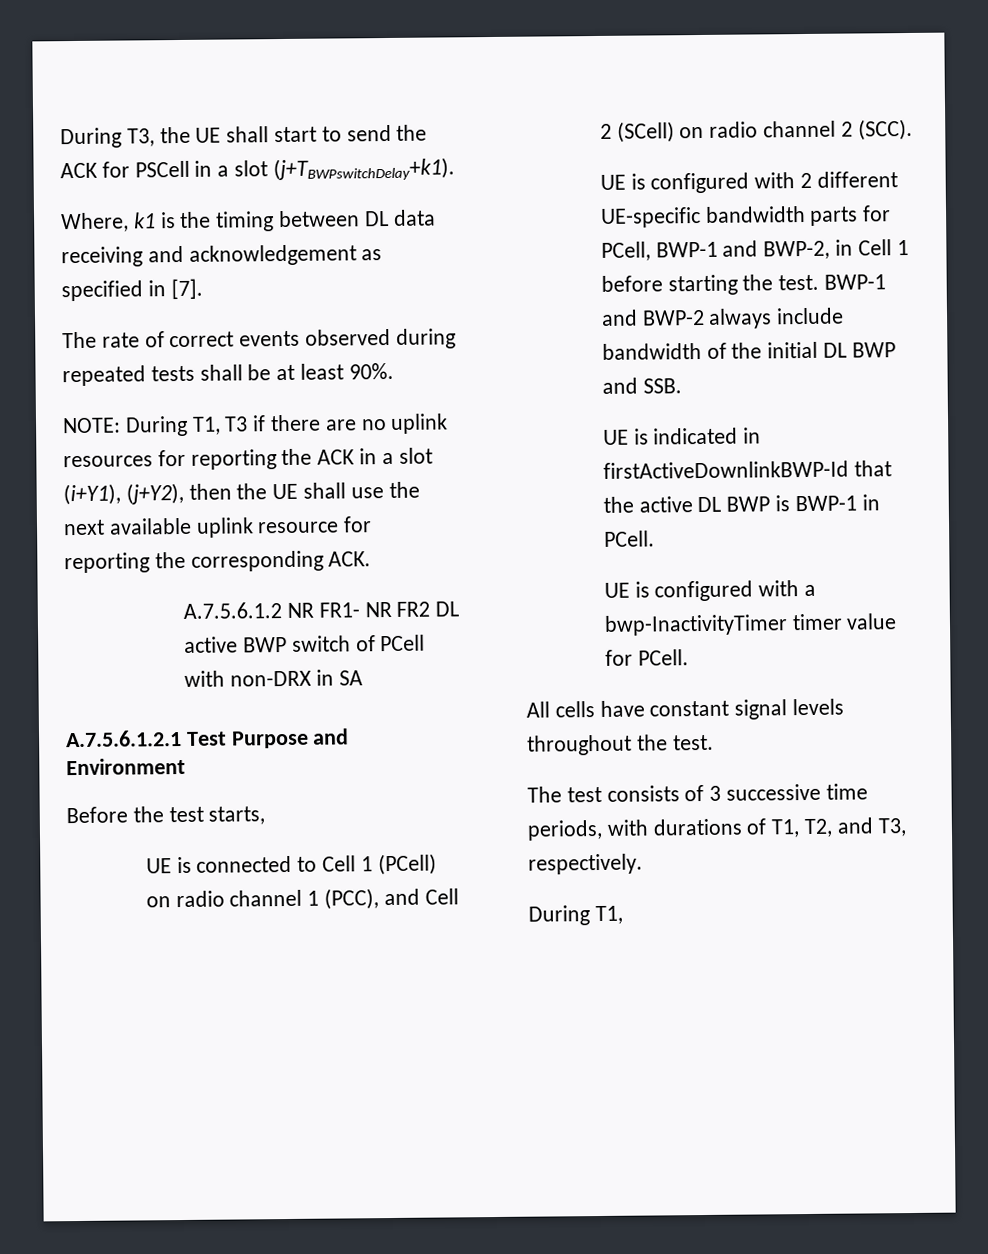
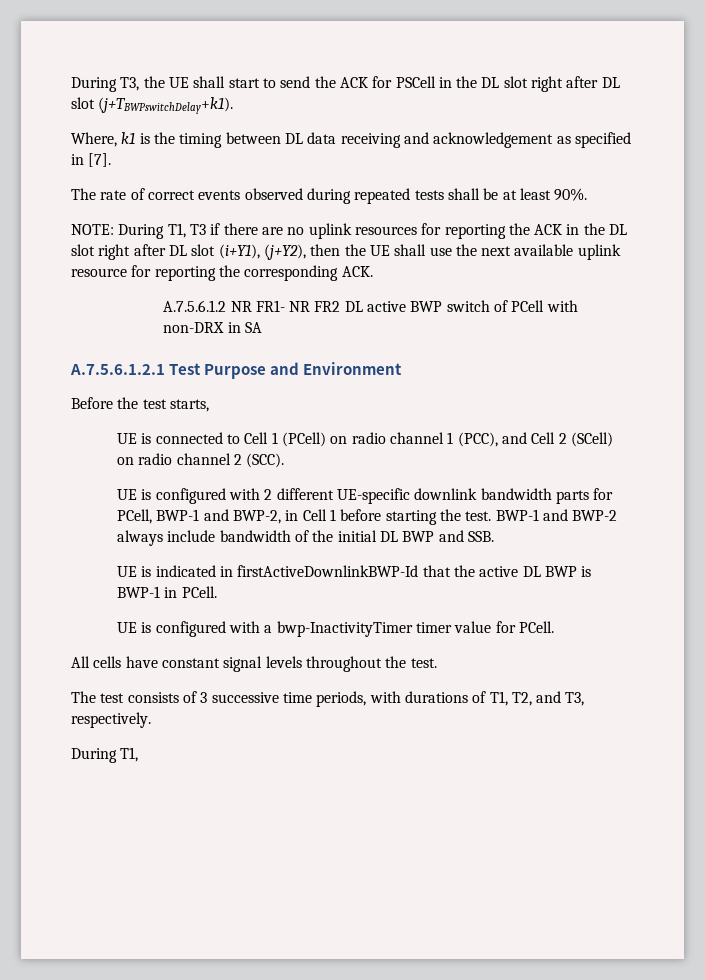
- During T3, the UE shall start to send the ACK for PSCell in a slot (j+TBWPswitchDelay+k1).
+ During T3, the UE shall start to send the ACK for PSCell in the DL slot right after DL slot (j+TBWPswitchDelay+k1).
- NOTE: During T1, T3 if there are no uplink resources for reporting the ACK in a slot (i+Y1), (j+Y2), then the UE shall use the next available uplink resource for reporting the corresponding ACK.
+ NOTE: During T1, T3 if there are no uplink resources for reporting the ACK in the DL slot right after DL slot (i+Y1), (j+Y2), then the UE shall use the next available uplink resource for reporting the corresponding ACK.
- UE is configured with 2 different UE-specific bandwidth parts for PCell, BWP-1 and BWP-2, in Cell 1 before starting the test.
+ UE is configured with 2 different UE-specific downlink bandwidth parts for PCell, BWP-1 and BWP-2, in Cell 1 before starting the test.

